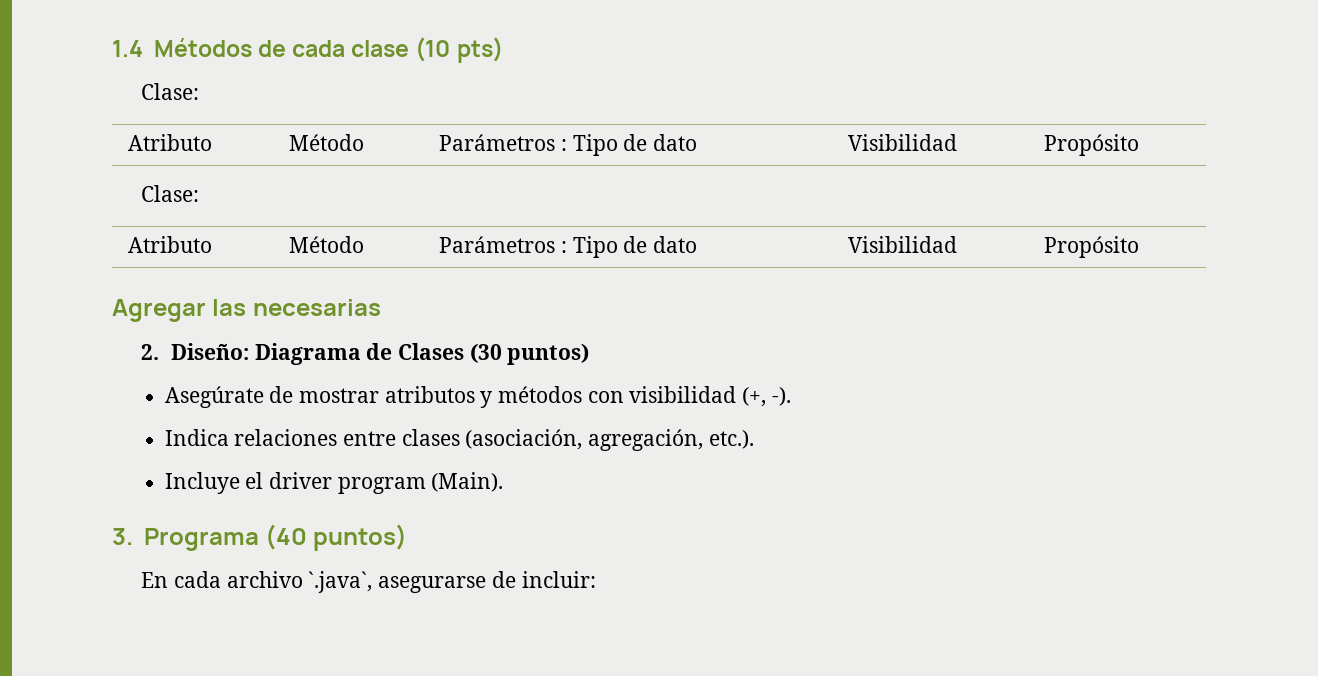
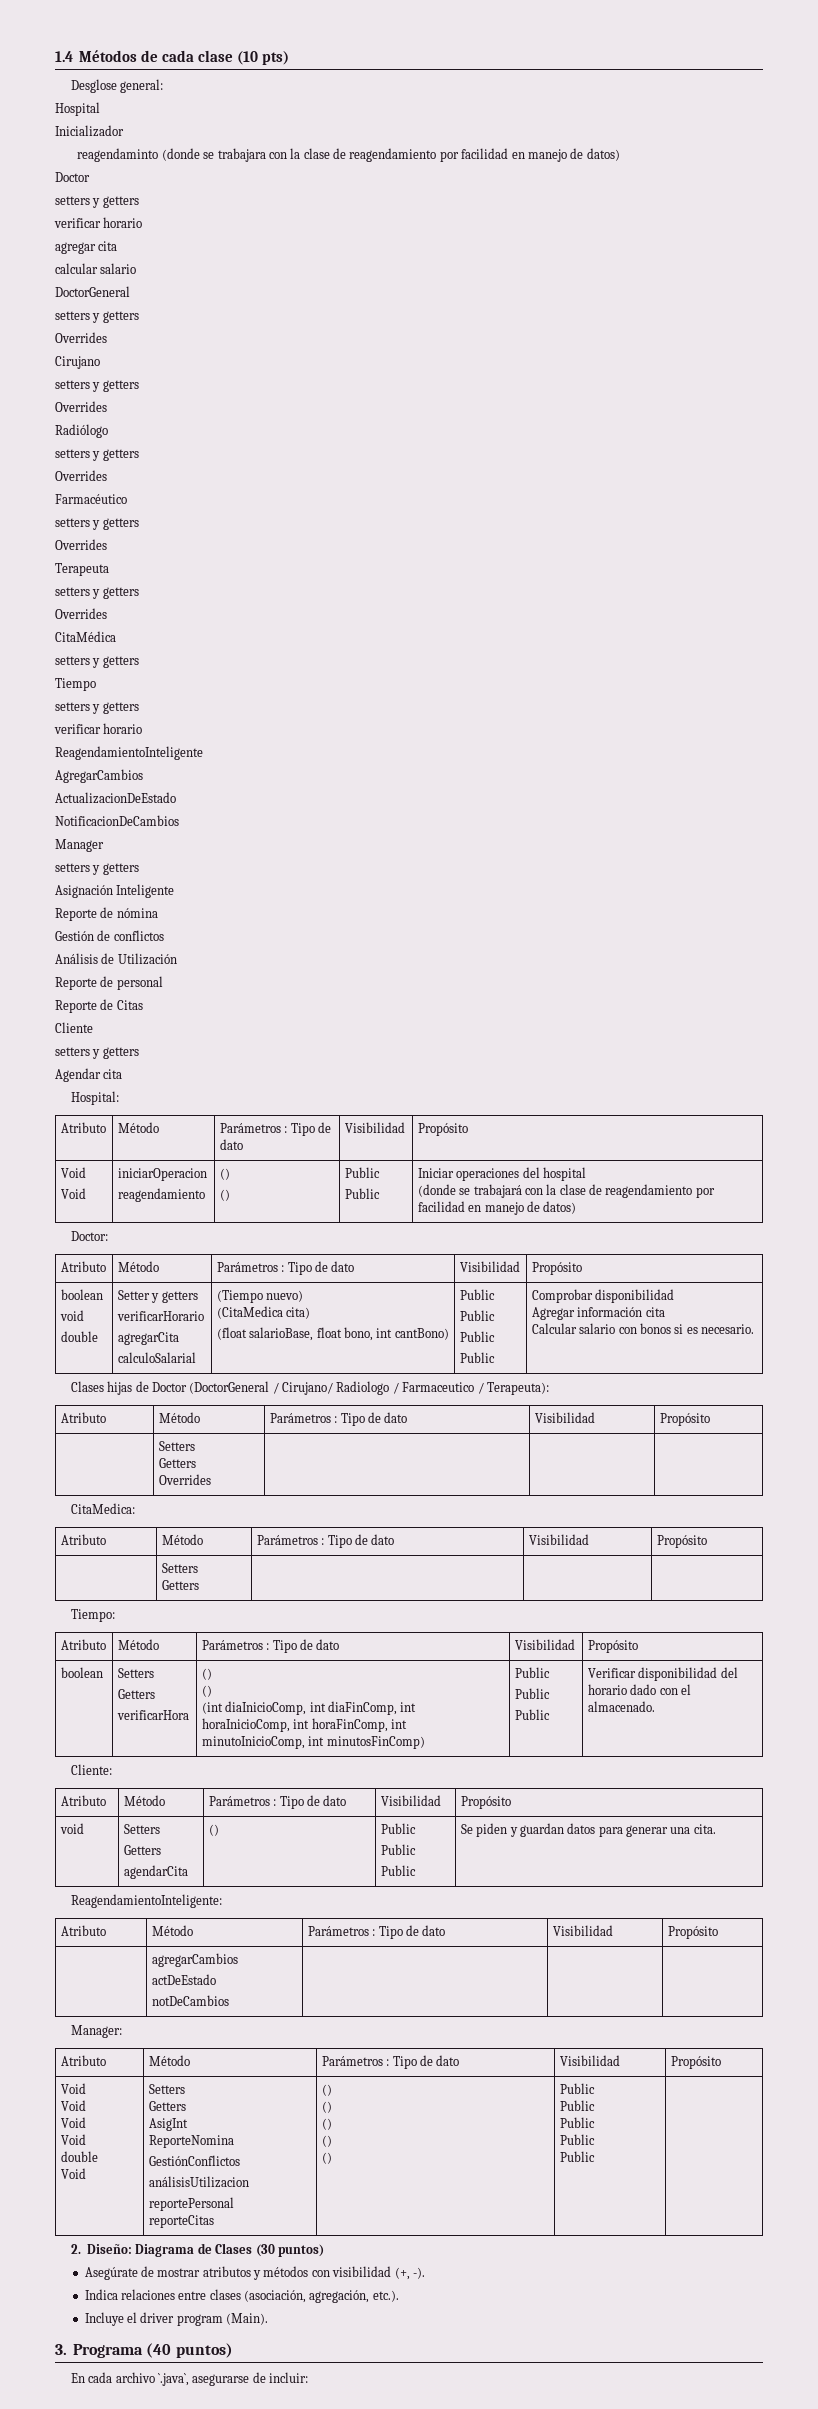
  1.4 Métodos de cada clase (10 pts)
- Clase:
+ Desglose general:
+ Hospital
+ Inicializador
+ reagendaminto (donde se trabajara con la clase de reagendamiento por facilidad en manejo de datos)
+ Doctor
+ setters y getters
+ verificar horario
+ agregar cita
+ calcular salario
+ DoctorGeneral
+ setters y getters
+ Overrides
+ Cirujano
+ setters y getters
+ Overrides
+ Radiólogo
+ setters y getters
+ Overrides
+ Farmacéutico
+ setters y getters
+ Overrides
+ Terapeuta
+ setters y getters
+ Overrides
+ CitaMédica
+ setters y getters
+ Tiempo
+ setters y getters
+ verificar horario
+ ReagendamientoInteligente
+ AgregarCambios
+ ActualizacionDeEstado
+ NotificacionDeCambios
+ Manager
+ setters y getters
+ Asignación Inteligente
+ Reporte de nómina
+ Gestión de conflictos
+ Análisis de Utilización
+ Reporte de personal
+ Reporte de Citas
+ Cliente
+ setters y getters
+ Agendar cita
+ Hospital:
  Atributo | Método | Parámetros : Tipo de dato | Visibilidad | Propósito
- Clase:
+ Void
+ Void | iniciarOperacion
+ reagendamiento | ()
+ () | Public
+ Public | Iniciar operaciones del hospital
+ (donde se trabajará con la clase de reagendamiento por facilidad en manejo de datos)
+ Doctor:
  Atributo | Método | Parámetros : Tipo de dato | Visibilidad | Propósito
- Agregar las necesarias
+ boolean
+ void
+ double | Setter y getters
+ verificarHorario
+ agregarCita
+ calculoSalarial | (Tiempo nuevo)
+ (CitaMedica cita)
+ (float salarioBase, float bono, int cantBono) | Public
+ Public
+ Public
+ Public | Comprobar disponibilidad
+ Agregar información cita
+ Calcular salario con bonos si es necesario.
+ Clases hijas de Doctor (DoctorGeneral / Cirujano/ Radiologo / Farmaceutico / Terapeuta):
+ Atributo | Método | Parámetros : Tipo de dato | Visibilidad | Propósito
+ | Setters
+ Getters
+ Overrides | | |
+ CitaMedica:
+ Atributo | Método | Parámetros : Tipo de dato | Visibilidad | Propósito
+ | Setters
+ Getters | | |
+ Tiempo:
+ Atributo | Método | Parámetros : Tipo de dato | Visibilidad | Propósito
+ boolean | Setters
+ Getters
+ verificarHora | ()
+ ()
+ (int diaInicioComp, int diaFinComp, int horaInicioComp, int horaFinComp, int minutoInicioComp, int minutosFinComp) | Public
+ Public
+ Public | Verificar disponibilidad del horario dado con el almacenado.
+ Cliente:
+ Atributo | Método | Parámetros : Tipo de dato | Visibilidad | Propósito
+ void | Setters
+ Getters
+ agendarCita | () | Public
+ Public
+ Public | Se piden y guardan datos para generar una cita.
+ ReagendamientoInteligente:
+ Atributo | Método | Parámetros : Tipo de dato | Visibilidad | Propósito
+ | agregarCambios
+ actDeEstado
+ notDeCambios | | |
+ Manager:
+ Atributo | Método | Parámetros : Tipo de dato | Visibilidad | Propósito
+ Void
+ Void
+ Void
+ Void
+ double
+ Void | Setters
+ Getters
+ AsigInt
+ ReporteNomina
+ GestiónConflictos
+ análisisUtilizacion
+ reportePersonal
+ reporteCitas | ()
+ ()
+ ()
+ ()
+ () | Public
+ Public
+ Public
+ Public
+ Public |

